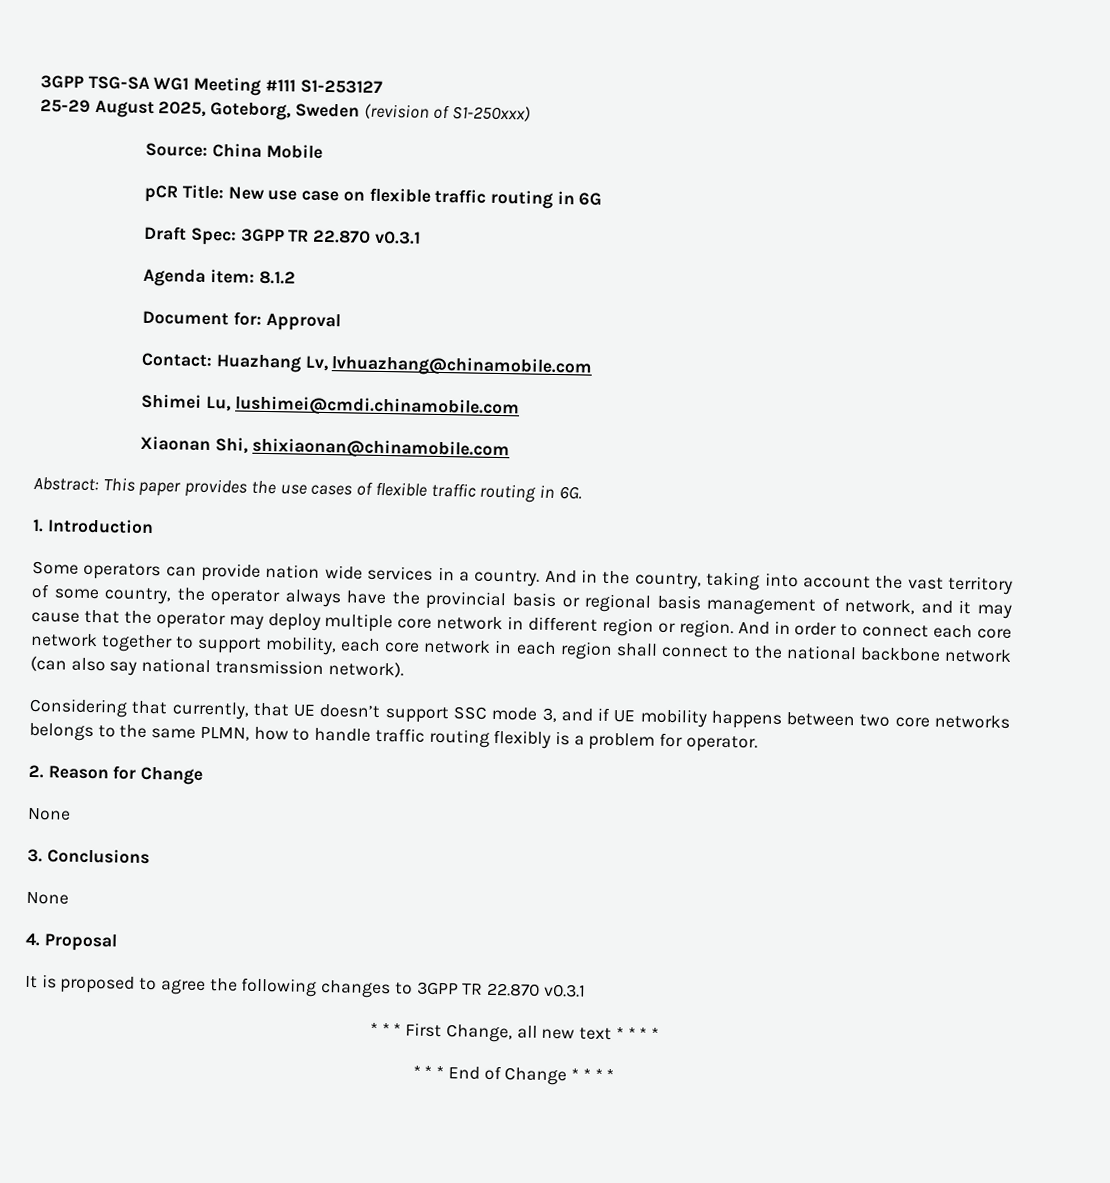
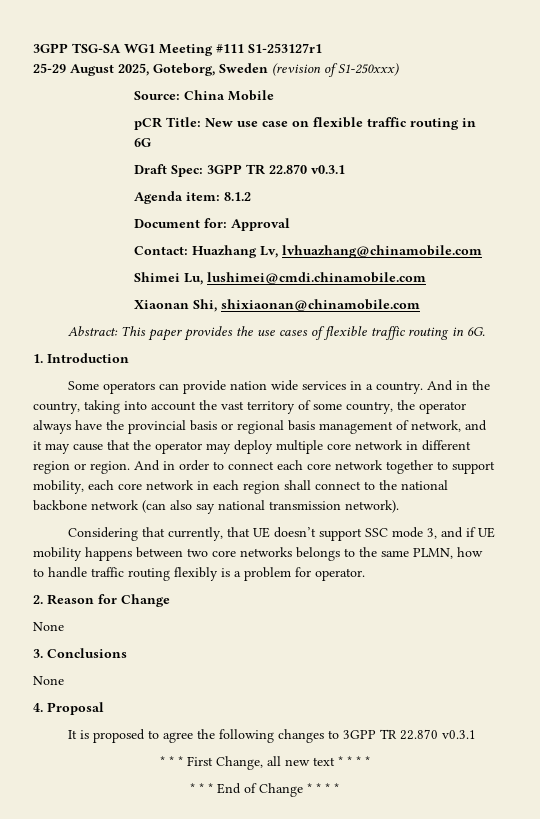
- 3GPP TSG-SA WG1 Meeting #111 S1-253127
+ 3GPP TSG-SA WG1 Meeting #111 S1-253127r1

